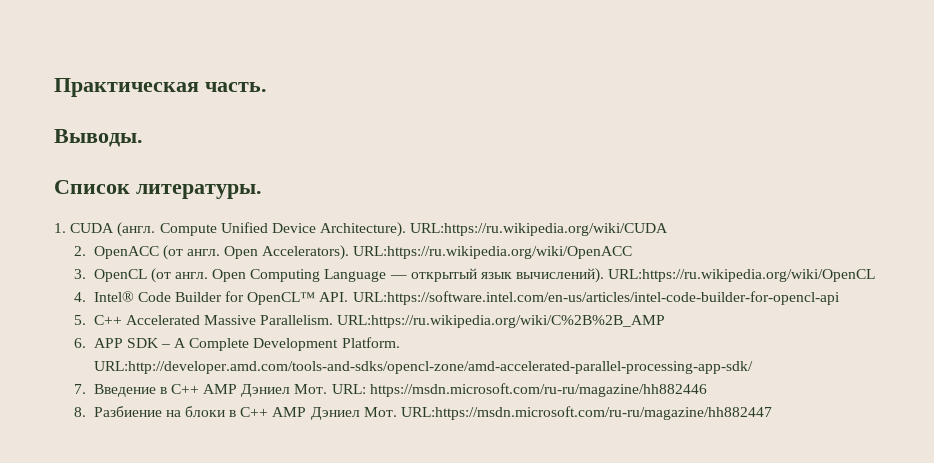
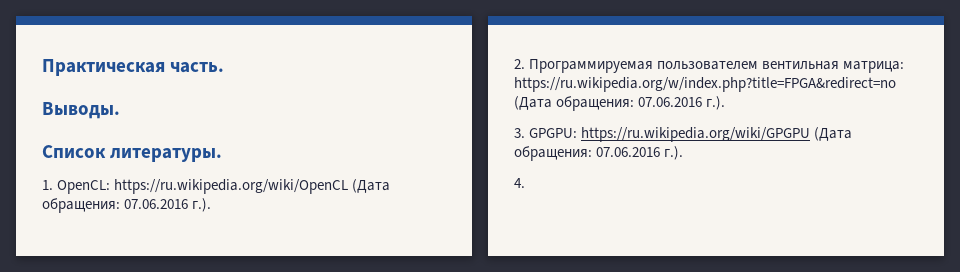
- 1. CUDA (англ. Compute Unified Device Architecture). URL:https://ru.wikipedia.org/wiki/CUDA
- 2. OpenACC (от англ. Open Accelerators). URL:https://ru.wikipedia.org/wiki/OpenACC
- 3. OpenCL (от англ. Open Computing Language — открытый язык вычислений). URL:https://ru.wikipedia.org/wiki/OpenCL
- 4. Intel® Code Builder for OpenCL™ API. URL:https://software.intel.com/en-us/articles/intel-code-builder-for-opencl-api
- 5. C++ Accelerated Massive Parallelism. URL:https://ru.wikipedia.org/wiki/C%2B%2B_AMP
- 6. APP SDK – A Complete Development Platform. URL:http://developer.amd.com/tools-and-sdks/opencl-zone/amd-accelerated-parallel-processing-app-sdk/
- 7. Введение в C++ AMP Дэниел Мот. URL: https://msdn.microsoft.com/ru-ru/magazine/hh882446
- 8. Разбиение на блоки в C++ AMP Дэниел Мот. URL:https://msdn.microsoft.com/ru-ru/magazine/hh882447
+ 1. OpenCL: https://ru.wikipedia.org/wiki/OpenCL (Дата обращения: 07.06.2016 г.).
+ 2. Программируемая пользователем вентильная матрица: https://ru.wikipedia.org/w/index.php?title=FPGA&redirect=no (Дата обращения: 07.06.2016 г.).
+ 3. GPGPU: https://ru.wikipedia.org/wiki/GPGPU (Дата обращения: 07.06.2016 г.).
+ 4.

